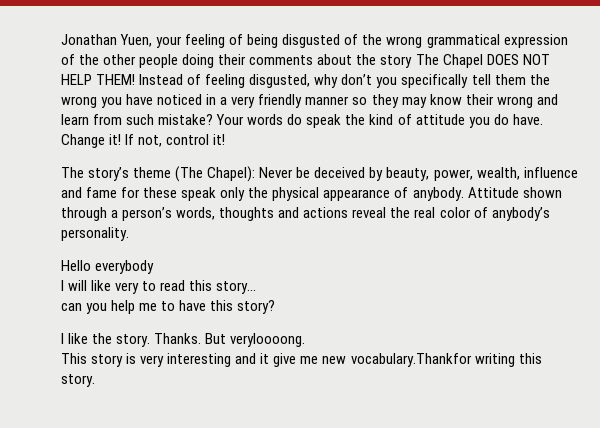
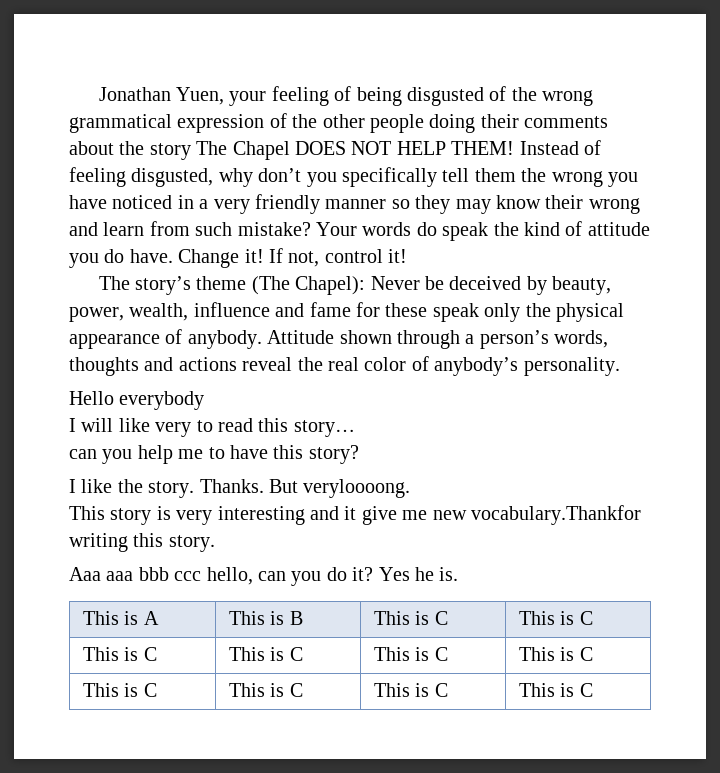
+ Aaa aaa bbb ccc hello, can you do it? Yes he is.
+ This is A | This is B | This is C | This is C
+ This is C | This is C | This is C | This is C
+ This is C | This is C | This is C | This is C

